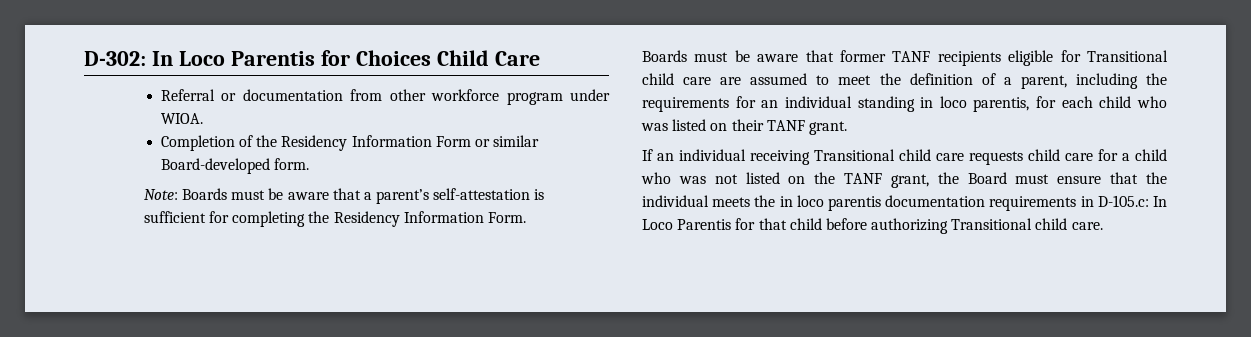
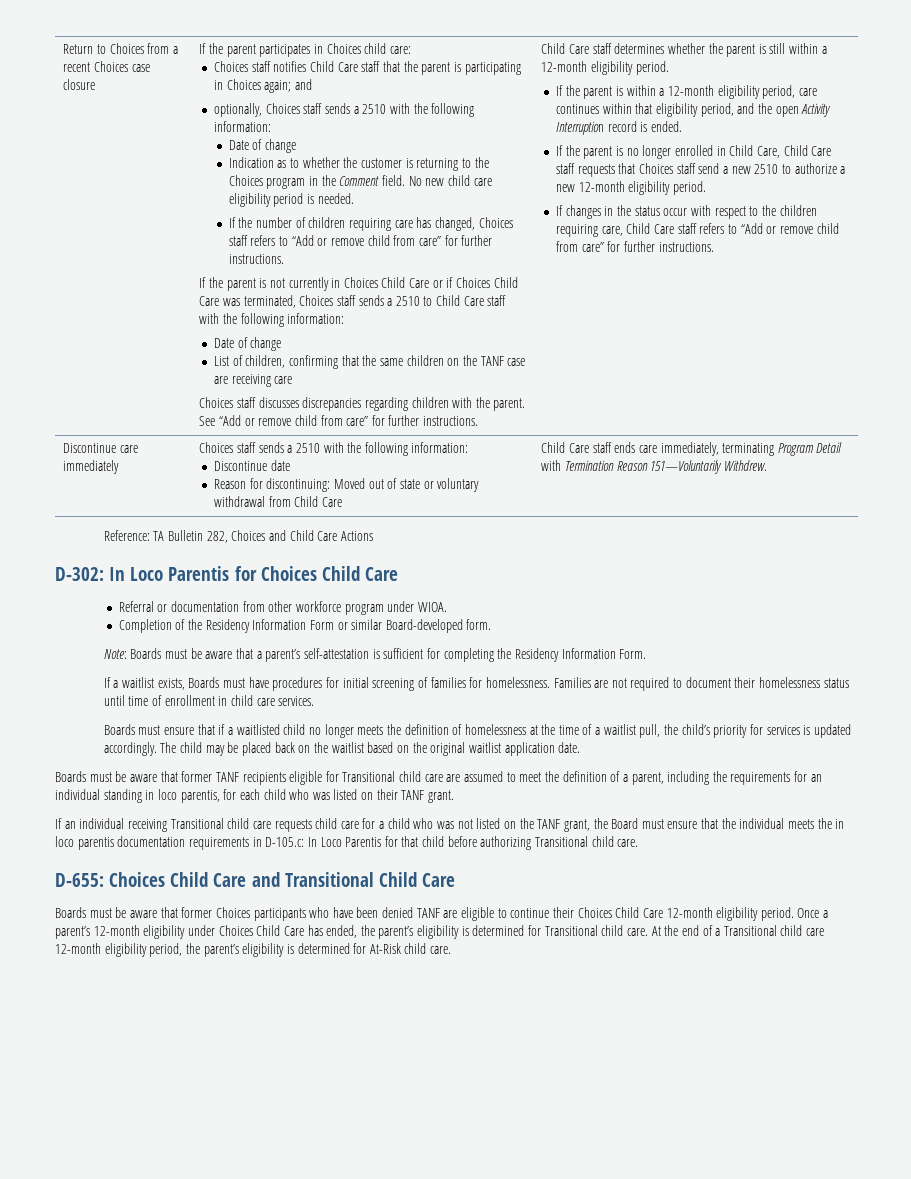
+ Return to Choices from a recent Choices case closure | If the parent participates in Choices child care:
+ Choices staff notifies Child Care staff that the parent is participating in Choices again; and
+ optionally, Choices staff sends a 2510 with the following information:
+ Date of change
+ Indication as to whether the customer is returning to the Choices program in the Comment field. No new child care eligibility period is needed.
+ If the number of children requiring care has changed, Choices staff refers to “Add or remove child from care” for further instructions.
+ If the parent is not currently in Choices Child Care or if Choices Child Care was terminated, Choices staff sends a 2510 to Child Care staff with the following information:
+ Date of change
+ List of children, confirming that the same children on the TANF case are receiving care
+ Choices staff discusses discrepancies regarding children with the parent. See “Add or remove child from care” for further instructions. | Child Care staff determines whether the parent is still within a 12-month eligibility period.
+ If the parent is within a 12-month eligibility period, care continues within that eligibility period, and the open Activity Interruption record is ended.
+ If the parent is no longer enrolled in Child Care, Child Care staff requests that Choices staff send a new 2510 to authorize a new 12-month eligibility period.
+ If changes in the status occur with respect to the children requiring care, Child Care staff refers to “Add or remove child from care” for further instructions.
+ Discontinue care immediately | Choices staff sends a 2510 with the following information:
+ Discontinue date
+ Reason for discontinuing: Moved out of state or voluntary withdrawal from Child Care | Child Care staff ends care immediately, terminating Program Detail with Termination Reason 151—Voluntarily Withdrew.
+ Reference: TA Bulletin 282, Choices and Child Care Actions
+ If a waitlist exists, Boards must have procedures for initial screening of families for homelessness. Families are not required to document their homelessness status until time of enrollment in child care services.
+ Boards must ensure that if a waitlisted child no longer meets the definition of homelessness at the time of a waitlist pull, the child’s priority for services is updated accordingly. The child may be placed back on the waitlist based on the original waitlist application date.
+ D-655: Choices Child Care and Transitional Child Care
+ Boards must be aware that former Choices participants who have been denied TANF are eligible to continue their Choices Child Care 12-month eligibility period. Once a parent’s 12-month eligibility under Choices Child Care has ended, the parent’s eligibility is determined for Transitional child care. At the end of a Transitional child care 12-month eligibility period, the parent’s eligibility is determined for At-Risk child care.

